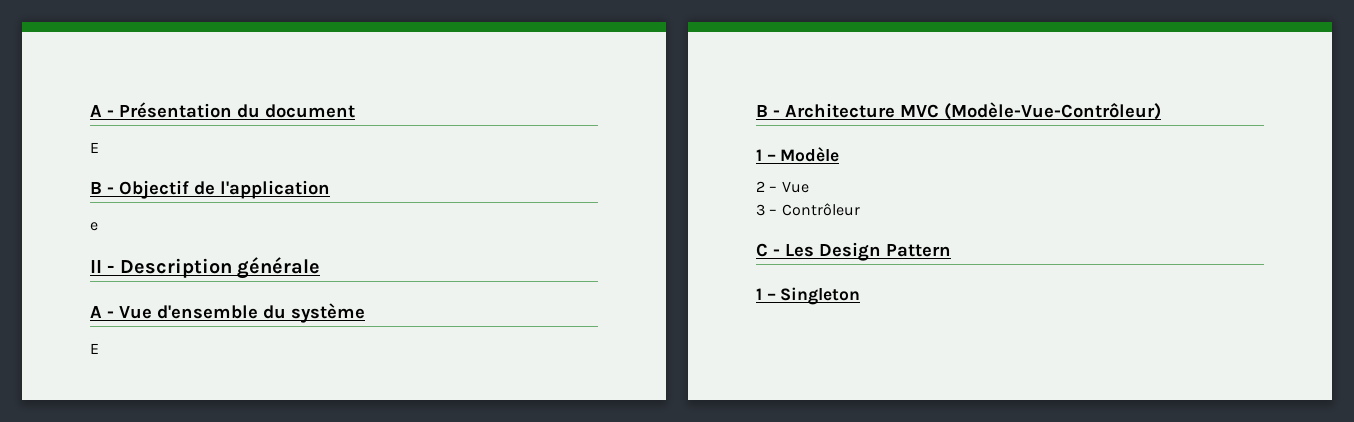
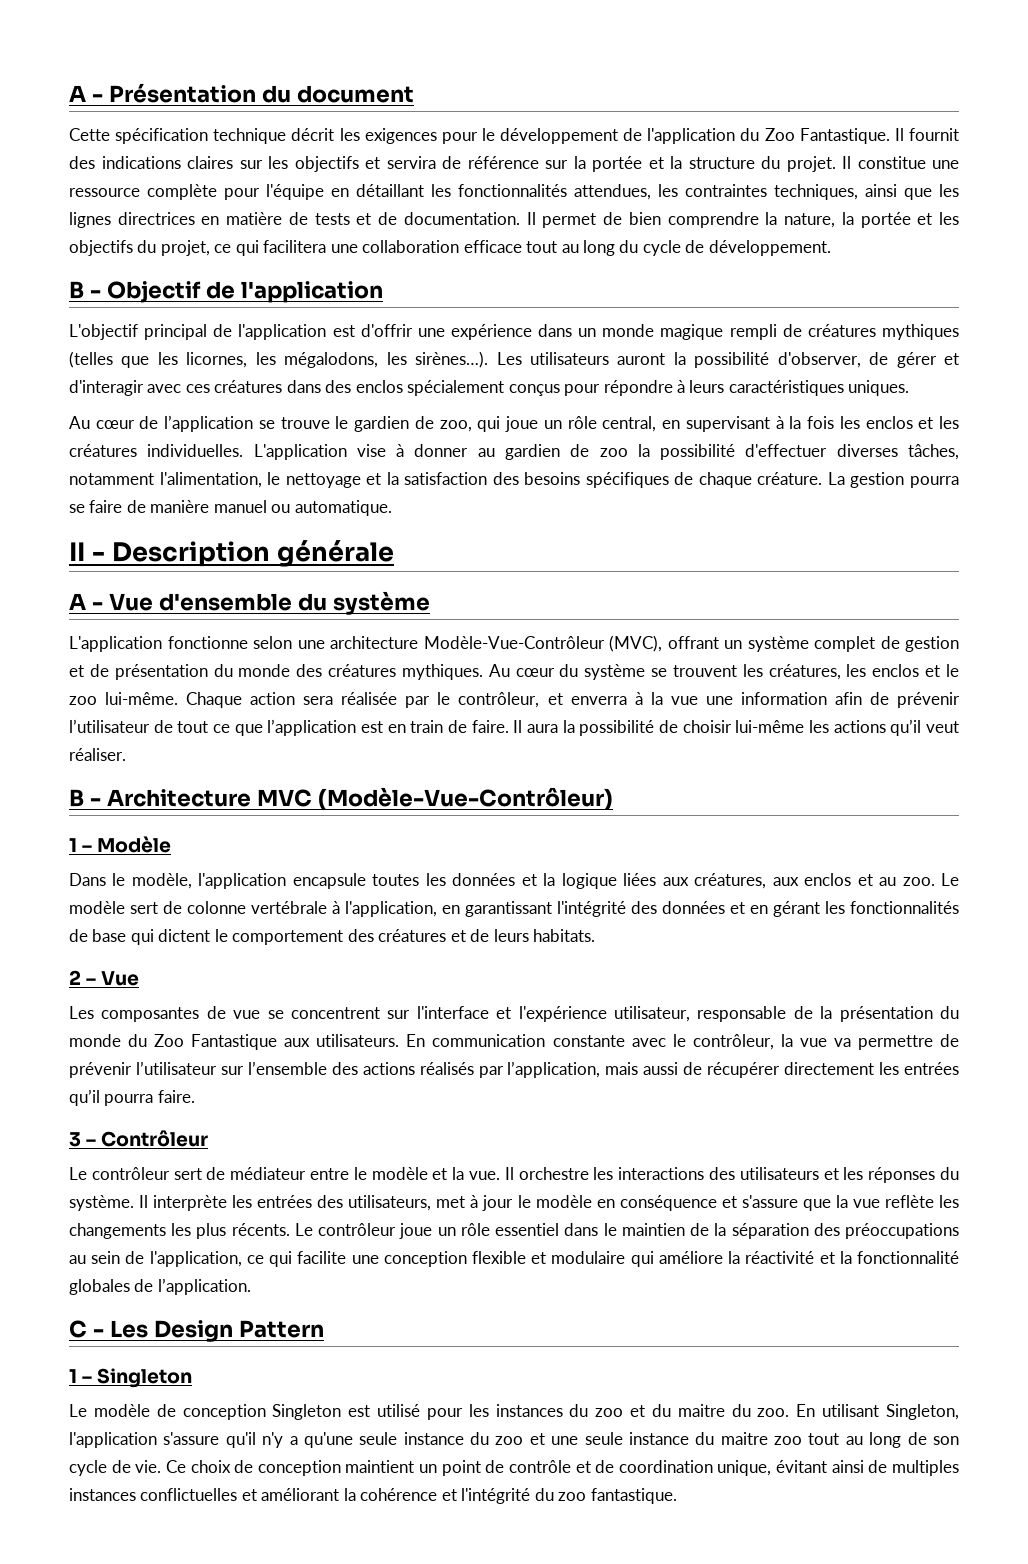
  A - Présentation du document
- E
+ Cette spécification technique décrit les exigences pour le développement de l'application du Zoo Fantastique. Il fournit des indications claires sur les objectifs et servira de référence sur la portée et la structure du projet. Il constitue une ressource complète pour l'équipe en détaillant les fonctionnalités attendues, les contraintes techniques, ainsi que les lignes directrices en matière de tests et de documentation. Il permet de bien comprendre la nature, la portée et les objectifs du projet, ce qui facilitera une collaboration efficace tout au long du cycle de développement.
- e
+ L'objectif principal de l'application est d'offrir une expérience dans un monde magique rempli de créatures mythiques (telles que les licornes, les mégalodons, les sirènes…). Les utilisateurs auront la possibilité d'observer, de gérer et d'interagir avec ces créatures dans des enclos spécialement conçus pour répondre à leurs caractéristiques uniques.
+ Au cœur de l’application se trouve le gardien de zoo, qui joue un rôle central, en supervisant à la fois les enclos et les créatures individuelles. L'application vise à donner au gardien de zoo la possibilité d'effectuer diverses tâches, notamment l'alimentation, le nettoyage et la satisfaction des besoins spécifiques de chaque créature. La gestion pourra se faire de manière manuel ou automatique.
  A - Vue d'ensemble du système
- E
+ L'application fonctionne selon une architecture Modèle-Vue-Contrôleur (MVC), offrant un système complet de gestion et de présentation du monde des créatures mythiques. Au cœur du système se trouvent les créatures, les enclos et le zoo lui-même. Chaque action sera réalisée par le contrôleur, et enverra à la vue une information afin de prévenir l’utilisateur de tout ce que l’application est en train de faire. Il aura la possibilité de choisir lui-même les actions qu’il veut réaliser.
+ Dans le modèle, l'application encapsule toutes les données et la logique liées aux créatures, aux enclos et au zoo. Le modèle sert de colonne vertébrale à l'application, en garantissant l'intégrité des données et en gérant les fonctionnalités de base qui dictent le comportement des créatures et de leurs habitats.
  2 – Vue
+ Les composantes de vue se concentrent sur l'interface et l'expérience utilisateur, responsable de la présentation du monde du Zoo Fantastique aux utilisateurs. En communication constante avec le contrôleur, la vue va permettre de prévenir l’utilisateur sur l’ensemble des actions réalisés par l’application, mais aussi de récupérer directement les entrées qu’il pourra faire.
  3 – Contrôleur
+ Le contrôleur sert de médiateur entre le modèle et la vue. Il orchestre les interactions des utilisateurs et les réponses du système. Il interprète les entrées des utilisateurs, met à jour le modèle en conséquence et s'assure que la vue reflète les changements les plus récents. Le contrôleur joue un rôle essentiel dans le maintien de la séparation des préoccupations au sein de l'application, ce qui facilite une conception flexible et modulaire qui améliore la réactivité et la fonctionnalité globales de l’application.
+ Le modèle de conception Singleton est utilisé pour les instances du zoo et du maitre du zoo. En utilisant Singleton, l'application s'assure qu'il n'y a qu'une seule instance du zoo et une seule instance du maitre zoo tout au long de son cycle de vie. Ce choix de conception maintient un point de contrôle et de coordination unique, évitant ainsi de multiples instances conflictuelles et améliorant la cohérence et l'intégrité du zoo fantastique.

